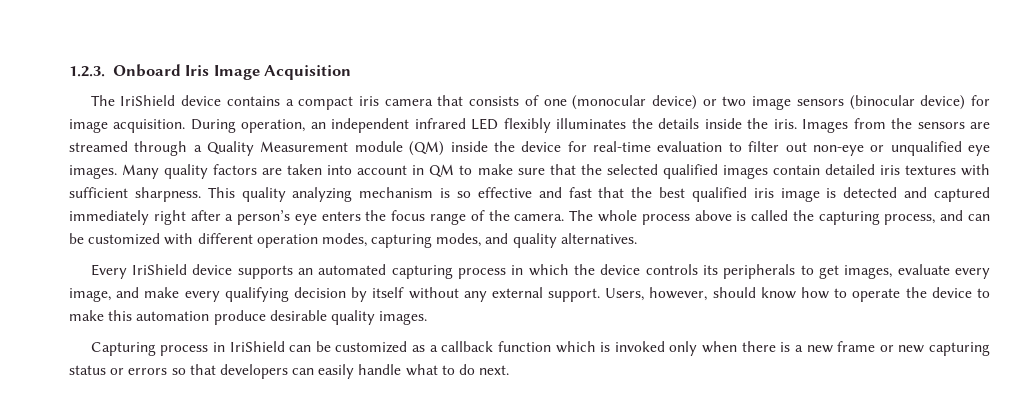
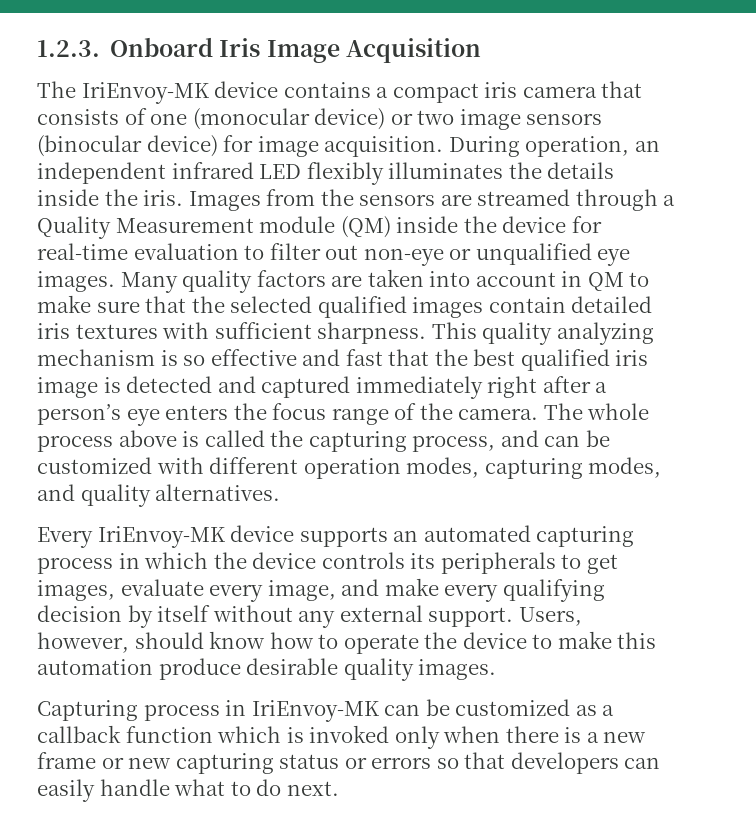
- The IriShield device contains a compact iris camera that consists of one (monocular device) or two image sensors (binocular device) for image acquisition.
+ The IriEnvoy-MK device contains a compact iris camera that consists of one (monocular device) or two image sensors (binocular device) for image acquisition.
- Every IriShield device supports an automated capturing process in which the device controls its peripherals to get images, evaluate every image, and make every qualifying decision by itself without any external support.
+ Every IriEnvoy-MK device supports an automated capturing process in which the device controls its peripherals to get images, evaluate every image, and make every qualifying decision by itself without any external support.
- Capturing process in IriShield can be customized as a callback function which is invoked only when there is a new frame or new capturing status or errors so that developers can easily handle what to do next.
+ Capturing process in IriEnvoy-MK can be customized as a callback function which is invoked only when there is a new frame or new capturing status or errors so that developers can easily handle what to do next.

